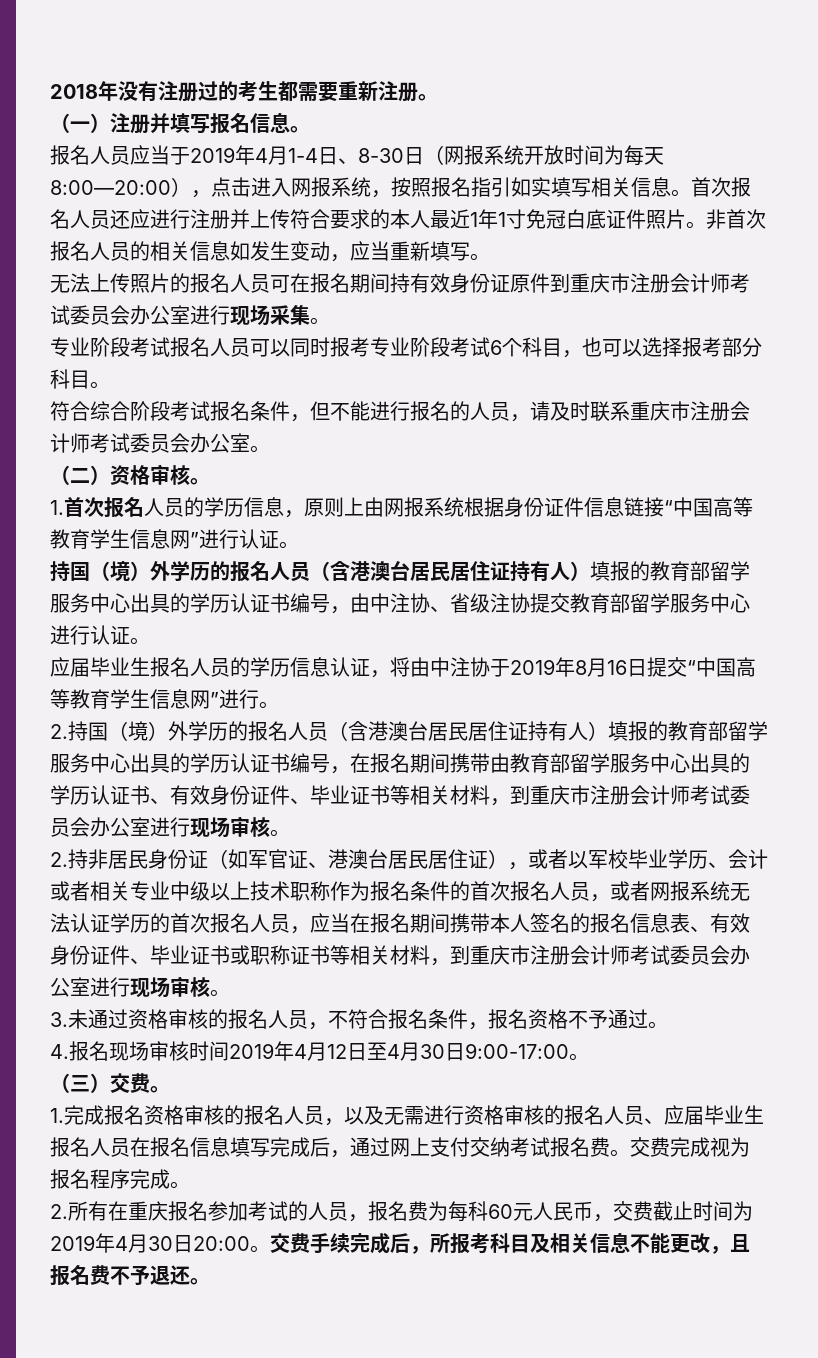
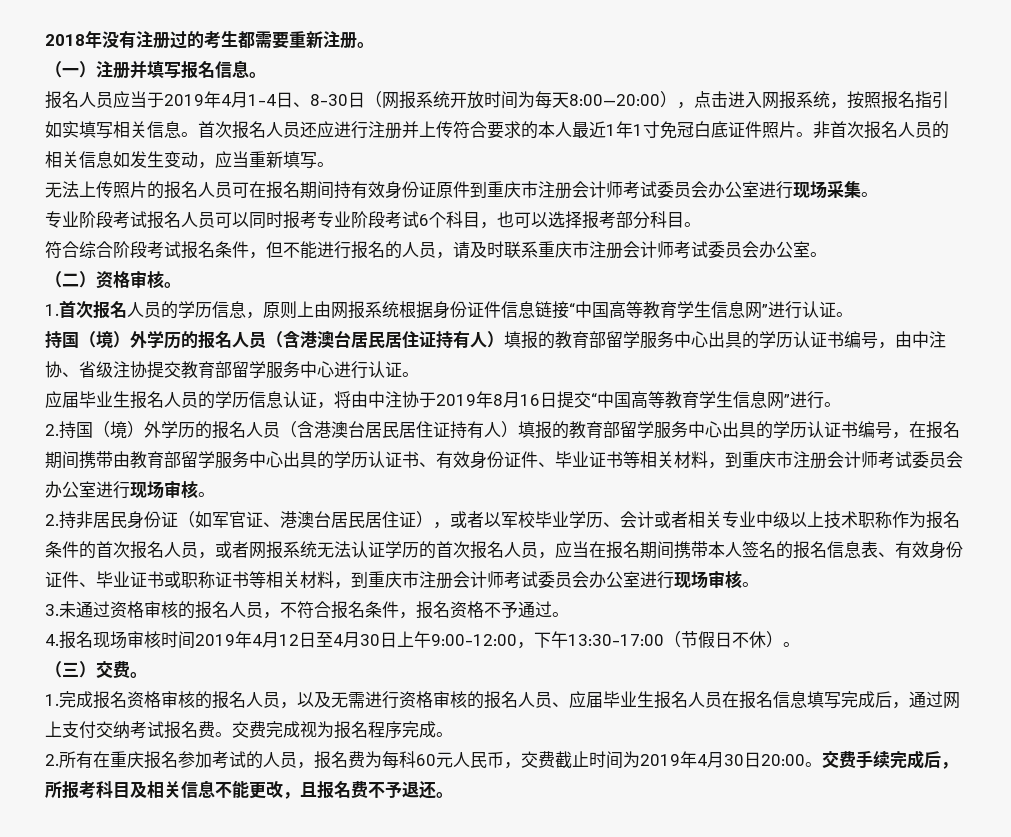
- 4.报名现场审核时间2019年4月12日至4月30日9:00-17:00。
+ 4.报名现场审核时间2019年4月12日至4月30日上午9:00-12:00，下午13:30-17:00（节假日不休）。

